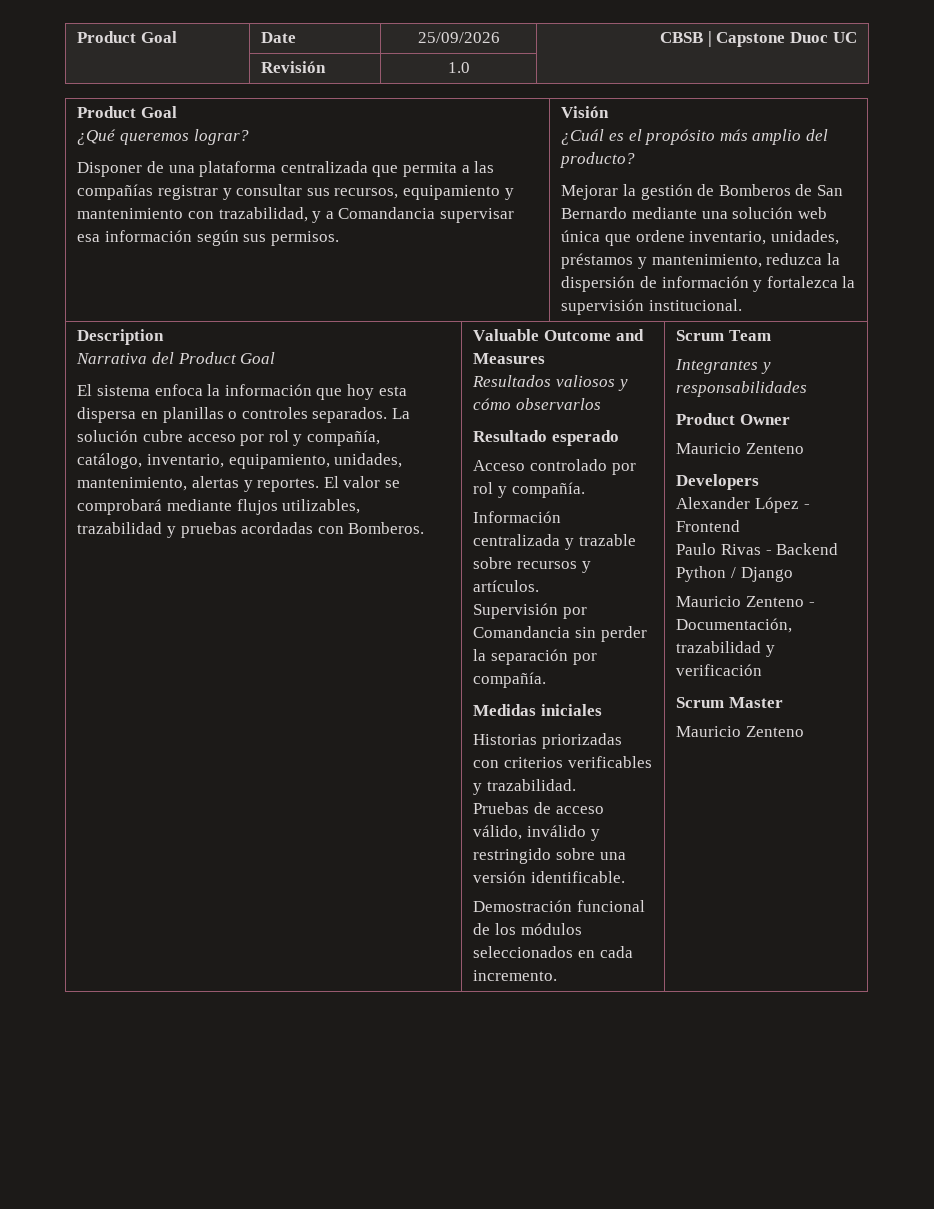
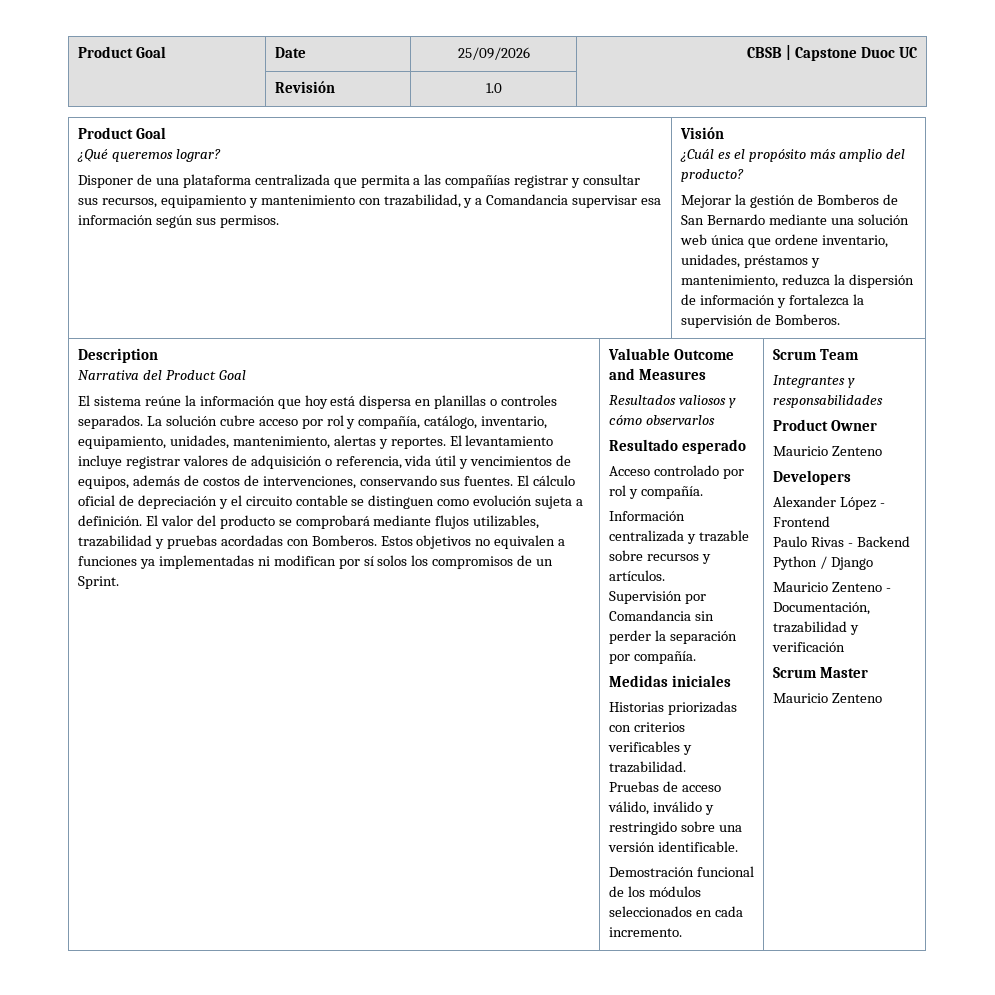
- Mejorar la gestión de Bomberos de San Bernardo mediante una solución web única que ordene inventario, unidades, préstamos y mantenimiento, reduzca la dispersión de información y fortalezca la supervisión institucional.
+ Mejorar la gestión de Bomberos de San Bernardo mediante una solución web única que ordene inventario, unidades, préstamos y mantenimiento, reduzca la dispersión de información y fortalezca la supervisión de Bomberos.
- El sistema enfoca la información que hoy esta dispersa en planillas o controles separados.
+ El sistema reúne la información que hoy está dispersa en planillas o controles separados.
- El valor se comprobará mediante flujos utilizables, trazabilidad y pruebas acordadas con Bomberos.
+ El levantamiento incluye registrar valores de adquisición o referencia, vida útil y vencimientos de equipos, además de costos de intervenciones, conservando sus fuentes. El cálculo oficial de depreciación y el circuito contable se distinguen como evolución sujeta a definición. El valor del producto se comprobará mediante flujos utilizables, trazabilidad y pruebas acordadas con Bomberos. Estos objetivos no equivalen a funciones ya implementadas ni modifican por sí solos los compromisos de un Sprint.

